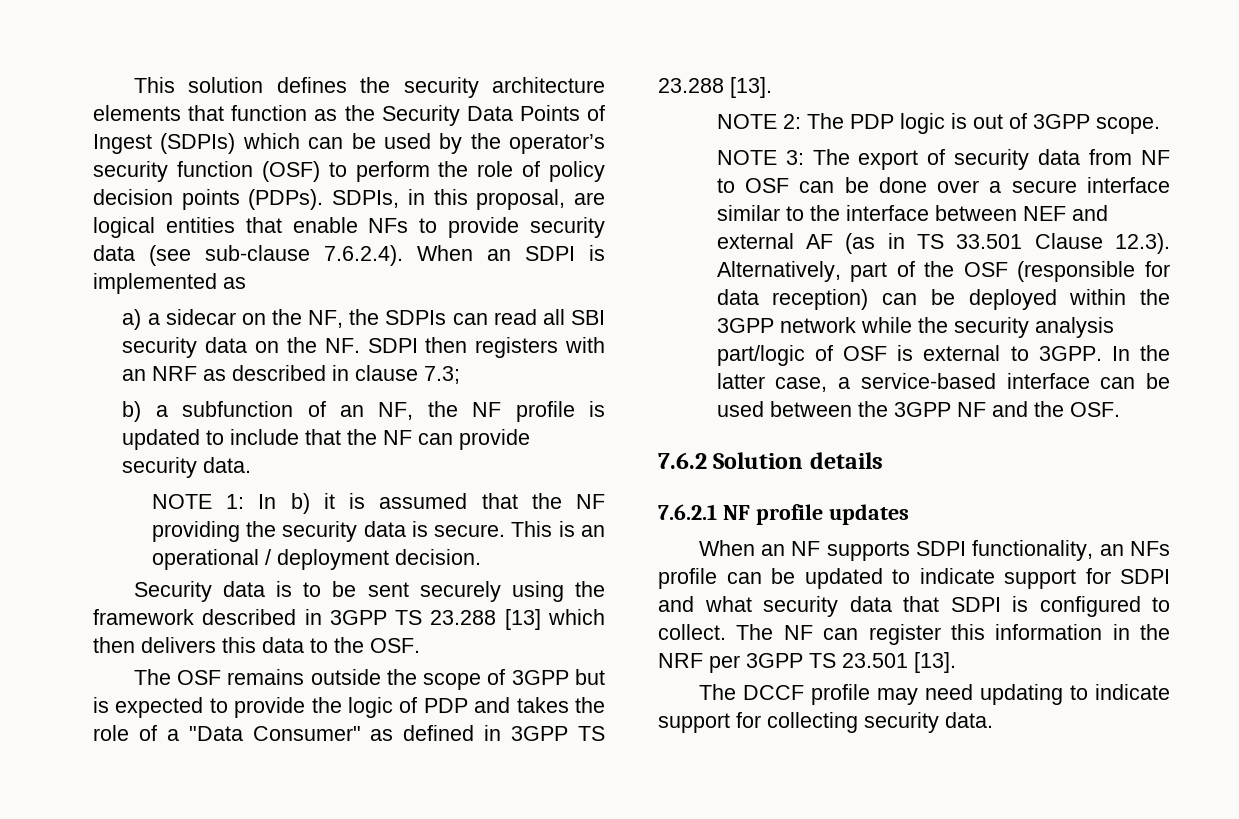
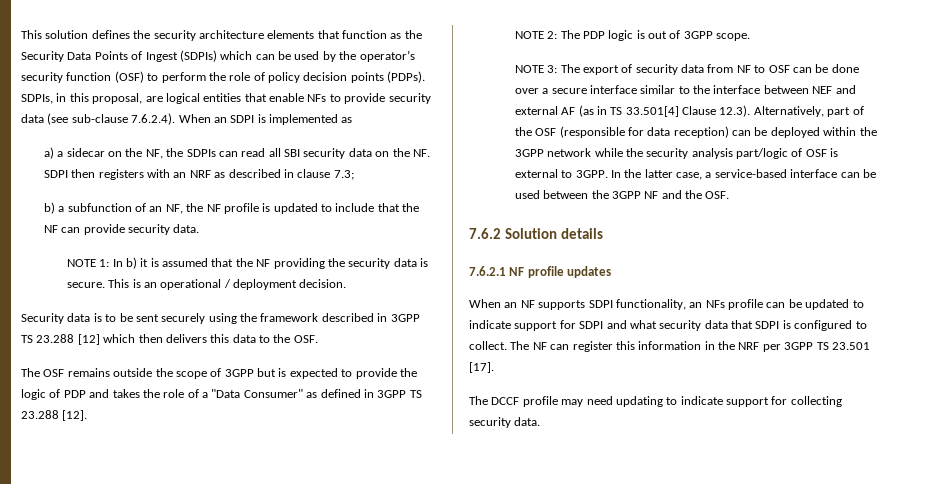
- Security data is to be sent securely using the framework described in 3GPP TS 23.288 [13] which then delivers this data to the OSF.
+ Security data is to be sent securely using the framework described in 3GPP TS 23.288 [12] which then delivers this data to the OSF.
- The OSF remains outside the scope of 3GPP but is expected to provide the logic of PDP and takes the role of a "Data Consumer" as defined in 3GPP TS 23.288 [13].
+ The OSF remains outside the scope of 3GPP but is expected to provide the logic of PDP and takes the role of a "Data Consumer" as defined in 3GPP TS 23.288 [12].
- NOTE 3: The export of security data from NF to OSF can be done over a secure interface similar to the interface between NEF and external AF (as in TS 33.501 Clause 12.3). Alternatively, part of the OSF (responsible for data reception) can be deployed within the 3GPP network while the security analysis part/logic of OSF is external to 3GPP.
+ NOTE 3: The export of security data from NF to OSF can be done over a secure interface similar to the interface between NEF and external AF (as in TS 33.501[4] Clause 12.3). Alternatively, part of the OSF (responsible for data reception) can be deployed within the 3GPP network while the security analysis part/logic of OSF is external to 3GPP.
- The NF can register this information in the NRF per 3GPP TS 23.501 [13].
+ The NF can register this information in the NRF per 3GPP TS 23.501 [17].

